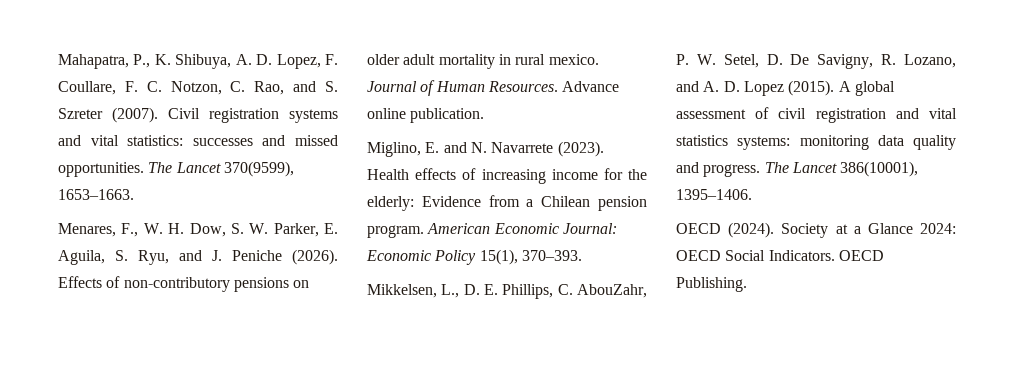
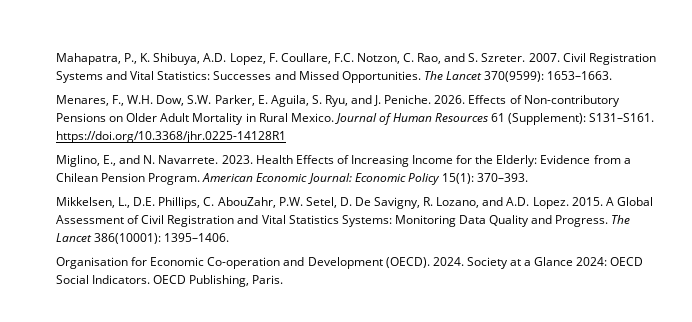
- Mahapatra, P., K. Shibuya, A. D. Lopez, F. Coullare, F. C. Notzon, C. Rao, and S. Szreter (2007). Civil registration systems and vital statistics: successes and missed opportunities. The Lancet 370(9599), 1653–1663.
+ Mahapatra, P., K. Shibuya, A.D. Lopez, F. Coullare, F.C. Notzon, C. Rao, and S. Szreter. 2007. Civil Registration Systems and Vital Statistics: Successes and Missed Opportunities. The Lancet 370(9599): 1653–1663.
- Menares, F., W. H. Dow, S. W. Parker, E. Aguila, S. Ryu, and J. Peniche (2026). Effects of non-contributory pensions on older adult mortality in rural mexico. Journal of Human Resources. Advance online publication.
+ Menares, F., W.H. Dow, S.W. Parker, E. Aguila, S. Ryu, and J. Peniche. 2026. Effects of Non-contributory Pensions on Older Adult Mortality in Rural Mexico. Journal of Human Resources 61 (Supplement): S131–S161. https://doi.org/10.3368/jhr.0225-14128R1
- Miglino, E. and N. Navarrete (2023). Health effects of increasing income for the elderly: Evidence from a Chilean pension program.
+ Miglino, E., and N. Navarrete. 2023. Health Effects of Increasing Income for the Elderly: Evidence from a Chilean Pension Program.
- American Economic Journal: Economic Policy 15(1), 370–393.
+ American Economic Journal: Economic Policy 15(1): 370–393.
- Mikkelsen, L., D. E. Phillips, C. AbouZahr, P. W. Setel, D. De Savigny, R. Lozano, and A. D. Lopez (2015). A global assessment of civil registration and vital statistics systems: monitoring data quality and progress. The Lancet 386(10001), 1395–1406.
+ Mikkelsen, L., D.E. Phillips, C. AbouZahr, P.W. Setel, D. De Savigny, R. Lozano, and A.D. Lopez. 2015. A Global Assessment of Civil Registration and Vital Statistics Systems: Monitoring Data Quality and Progress. The Lancet 386(10001): 1395–1406.
- OECD (2024).
+ Organisation for Economic Co-operation and Development (OECD). 2024.
- OECD Publishing.
+ OECD Publishing, Paris.

